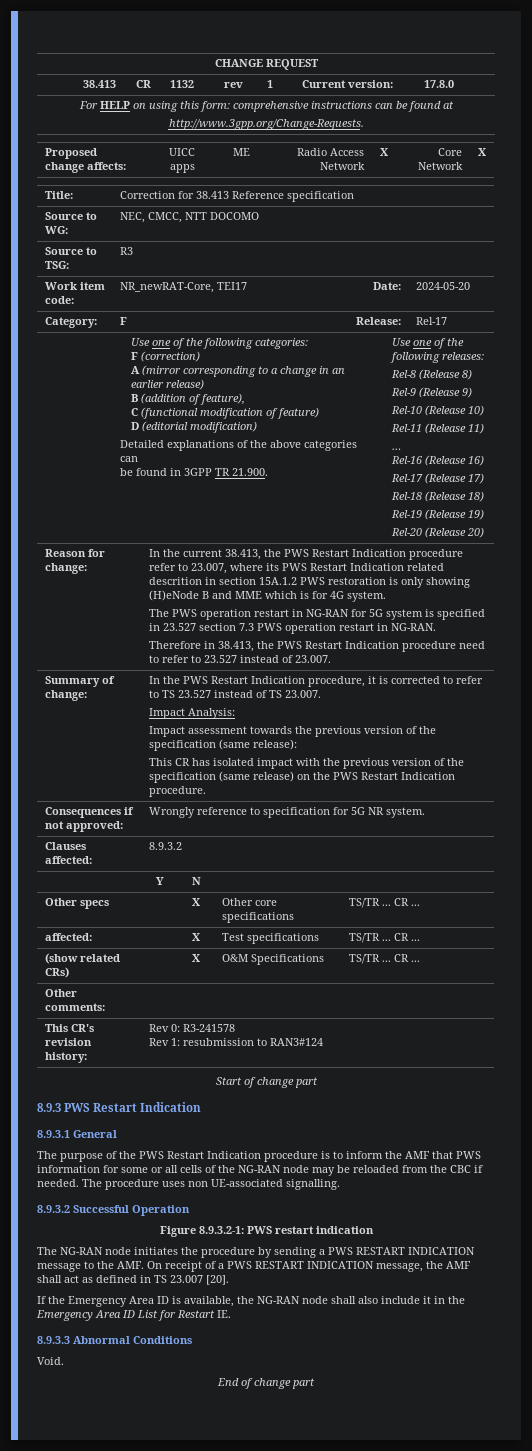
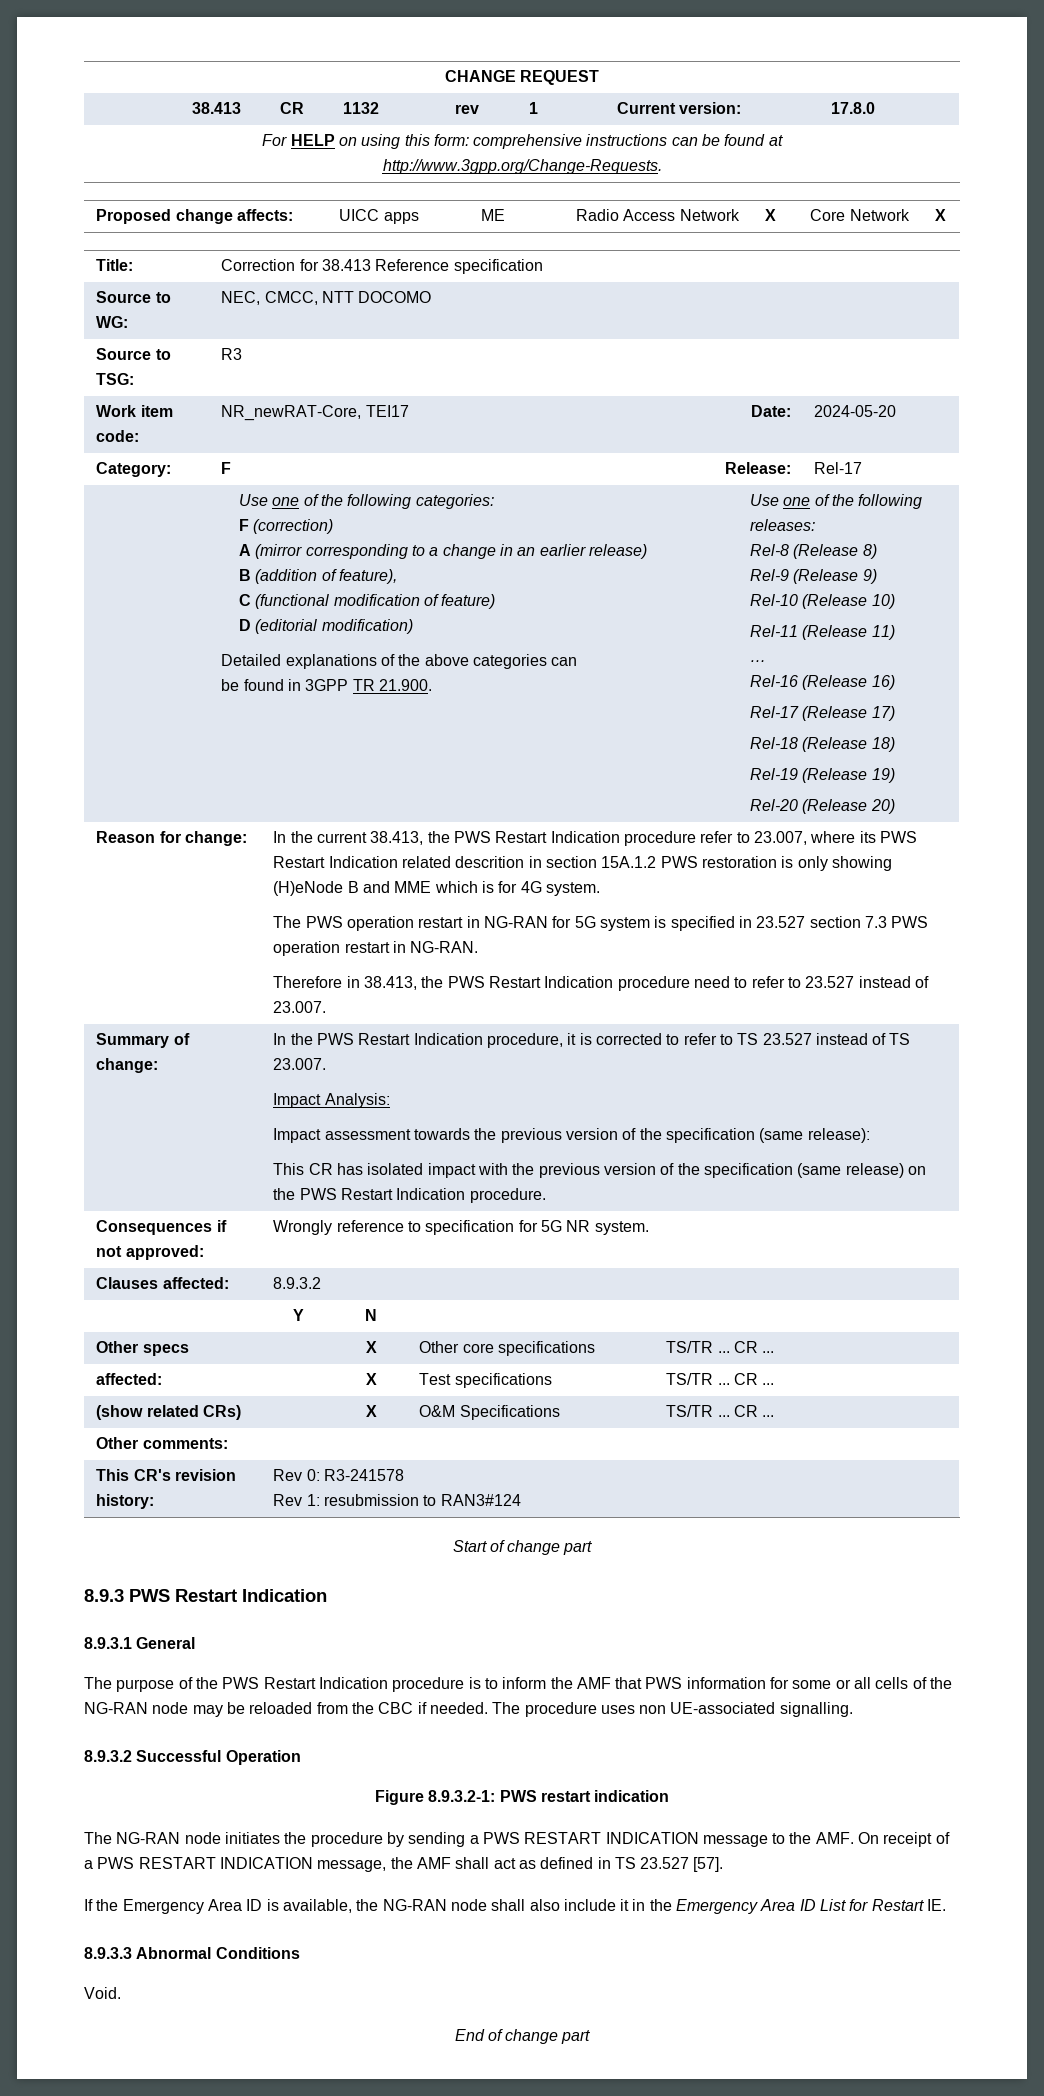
- The NG-RAN node initiates the procedure by sending a PWS RESTART INDICATION message to the AMF. On receipt of a PWS RESTART INDICATION message, the AMF shall act as defined in TS 23.007 [20].
+ The NG-RAN node initiates the procedure by sending a PWS RESTART INDICATION message to the AMF. On receipt of a PWS RESTART INDICATION message, the AMF shall act as defined in TS 23.527 [57].

